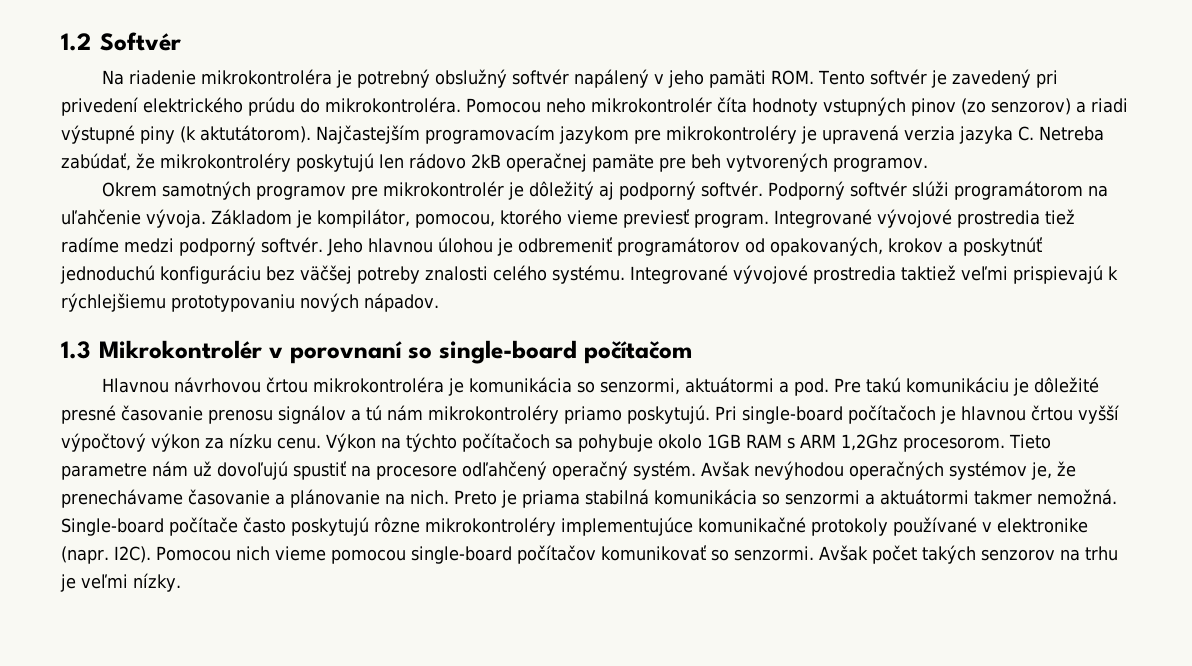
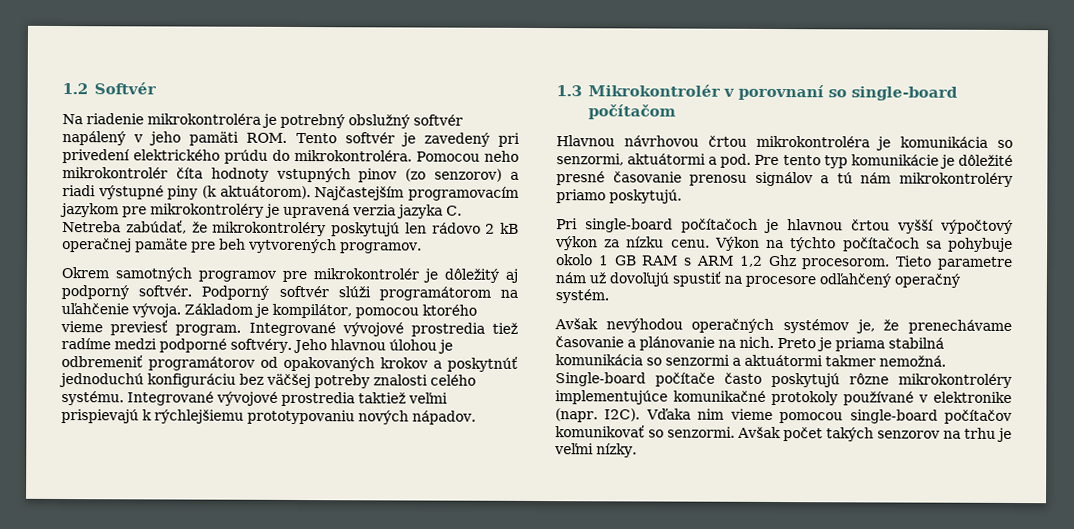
- Pomocou neho mikrokontrolér číta hodnoty vstupných pinov (zo senzorov) a riadi výstupné piny (k aktutátorom).
+ Pomocou neho mikrokontrolér číta hodnoty vstupných pinov (zo senzorov) a riadi výstupné piny (k aktuátorom).
- Najčastejším programovacím jazykom pre mikrokontroléry je upravená verzia jazyka C. Netreba zabúdať, že mikrokontroléry poskytujú len rádovo 2kB operačnej pamäte pre beh vytvorených programov.
+ Najčastejším programovacím jazykom pre mikrokontroléry je upravená verzia jazyka C. Netreba zabúdať, že mikrokontroléry poskytujú len rádovo 2 kB operačnej pamäte pre beh vytvorených programov.
- Základom je kompilátor, pomocou, ktorého vieme previesť program.
+ Základom je kompilátor, pomocou ktorého vieme previesť program.
- Integrované vývojové prostredia tiež radíme medzi podporný softvér.
+ Integrované vývojové prostredia tiež radíme medzi podporné softvéry.
- Jeho hlavnou úlohou je odbremeniť programátorov od opakovaných, krokov a poskytnúť jednoduchú konfiguráciu bez väčšej potreby znalosti celého systému.
+ Jeho hlavnou úlohou je odbremeniť programátorov od opakovaných krokov a poskytnúť jednoduchú konfiguráciu bez väčšej potreby znalosti celého systému.
- Pre takú komunikáciu je dôležité presné časovanie prenosu signálov a tú nám mikrokontroléry priamo poskytujú. Pri single-board počítačoch je hlavnou črtou vyšší výpočtový výkon za nízku cenu.
+ Pre tento typ komunikácie je dôležité presné časovanie prenosu signálov a tú nám mikrokontroléry priamo poskytujú.
+ Pri single-board počítačoch je hlavnou črtou vyšší výpočtový výkon za nízku cenu.
- Výkon na týchto počítačoch sa pohybuje okolo 1GB RAM s ARM 1,2Ghz procesorom.
+ Výkon na týchto počítačoch sa pohybuje okolo 1 GB RAM s ARM 1,2 Ghz procesorom.
- Tieto parametre nám už dovoľujú spustiť na procesore odľahčený operačný systém. Avšak nevýhodou operačných systémov je, že prenechávame časovanie a plánovanie na nich.
+ Tieto parametre nám už dovoľujú spustiť na procesore odľahčený operačný systém.
+ Avšak nevýhodou operačných systémov je, že prenechávame časovanie a plánovanie na nich.
- Pomocou nich vieme pomocou single-board počítačov komunikovať so senzormi.
+ Vďaka nim vieme pomocou single-board počítačov komunikovať so senzormi.

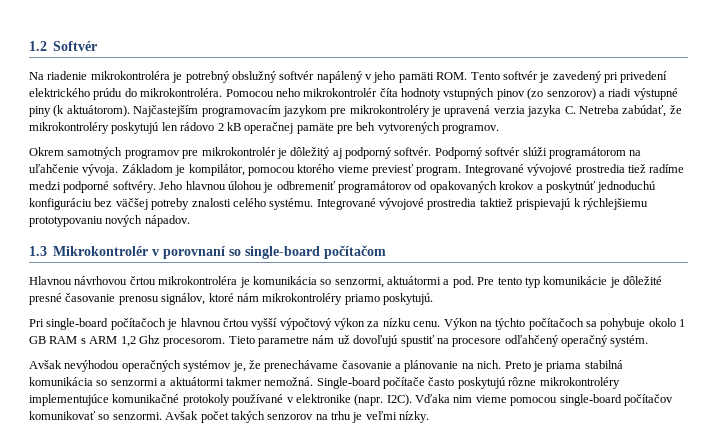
- Integrované vývojové prostredia taktiež veľmi prispievajú k rýchlejšiemu prototypovaniu nových nápadov.
+ Integrované vývojové prostredia taktiež prispievajú k rýchlejšiemu prototypovaniu nových nápadov.
- Pre tento typ komunikácie je dôležité presné časovanie prenosu signálov a tú nám mikrokontroléry priamo poskytujú.
+ Pre tento typ komunikácie je dôležité presné časovanie prenosu signálov, ktoré nám mikrokontroléry priamo poskytujú.

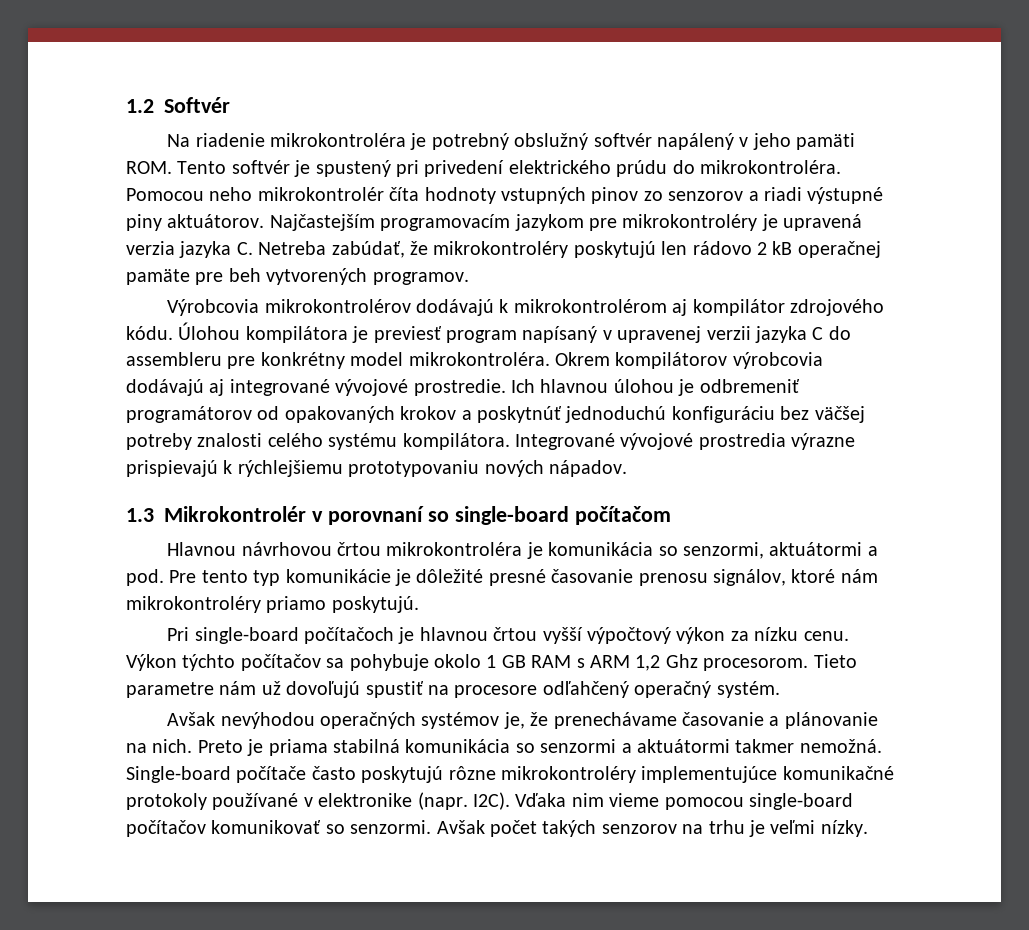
- Na riadenie mikrokontroléra je potrebný obslužný softvér napálený v jeho pamäti ROM. Tento softvér je zavedený pri privedení elektrického prúdu do mikrokontroléra.
+ Na riadenie mikrokontroléra je potrebný obslužný softvér napálený v jeho pamäti ROM. Tento softvér je spustený pri privedení elektrického prúdu do mikrokontroléra.
- Pomocou neho mikrokontrolér číta hodnoty vstupných pinov (zo senzorov) a riadi výstupné piny (k aktuátorom).
+ Pomocou neho mikrokontrolér číta hodnoty vstupných pinov zo senzorov a riadi výstupné piny aktuátorov.
- Okrem samotných programov pre mikrokontrolér je dôležitý aj podporný softvér. Podporný softvér slúži programátorom na uľahčenie vývoja. Základom je kompilátor, pomocou ktorého vieme previesť program. Integrované vývojové prostredia tiež radíme medzi podporné softvéry. Jeho hlavnou úlohou je odbremeniť programátorov od opakovaných krokov a poskytnúť jednoduchú konfiguráciu bez väčšej potreby znalosti celého systému. Integrované vývojové prostredia taktiež prispievajú k rýchlejšiemu prototypovaniu nových nápadov.
+ Výrobcovia mikrokontrolérov dodávajú k mikrokontrolérom aj kompilátor zdrojového kódu. Úlohou kompilátora je previesť program napísaný v upravenej verzii jazyka C do assembleru pre konkrétny model mikrokontroléra. Okrem kompilátorov výrobcovia dodávajú aj integrované vývojové prostredie. Ich hlavnou úlohou je odbremeniť programátorov od opakovaných krokov a poskytnúť jednoduchú konfiguráciu bez väčšej potreby znalosti celého systému kompilátora. Integrované vývojové prostredia výrazne prispievajú k rýchlejšiemu prototypovaniu nových nápadov.
- Výkon na týchto počítačoch sa pohybuje okolo 1 GB RAM s ARM 1,2 Ghz procesorom.
+ Výkon týchto počítačov sa pohybuje okolo 1 GB RAM s ARM 1,2 Ghz procesorom.

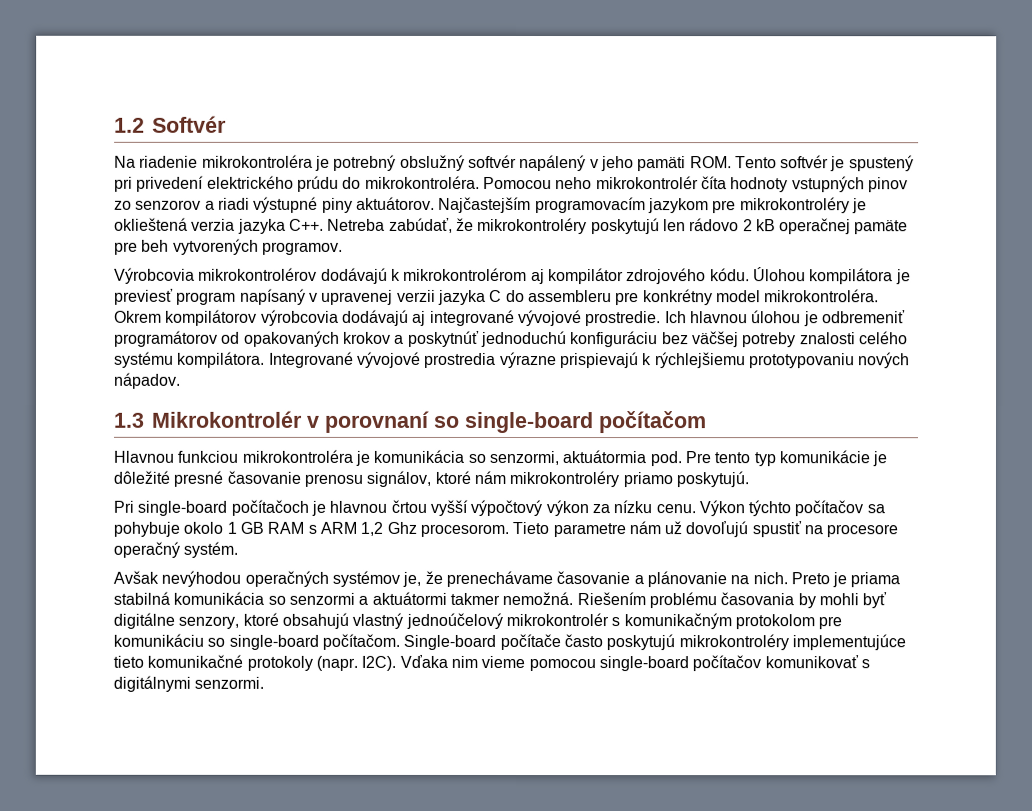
- Najčastejším programovacím jazykom pre mikrokontroléry je upravená verzia jazyka C. Netreba zabúdať, že mikrokontroléry poskytujú len rádovo 2 kB operačnej pamäte pre beh vytvorených programov.
+ Najčastejším programovacím jazykom pre mikrokontroléry je oklieštená verzia jazyka C++. Netreba zabúdať, že mikrokontroléry poskytujú len rádovo 2 kB operačnej pamäte pre beh vytvorených programov.
- Hlavnou návrhovou črtou mikrokontroléra je komunikácia so senzormi, aktuátormi a pod.
+ Hlavnou funkciou mikrokontroléra je komunikácia so senzormi, aktuátormia pod.
- Tieto parametre nám už dovoľujú spustiť na procesore odľahčený operačný systém.
+ Tieto parametre nám už dovoľujú spustiť na procesore operačný systém.
+ Riešením problému časovania by mohli byť digitálne senzory, ktoré obsahujú vlastný jednoúčelový mikrokontrolér s komunikačným protokolom pre komunikáciu so single-board počítačom.
- Single-board počítače často poskytujú rôzne mikrokontroléry implementujúce komunikačné protokoly používané v elektronike (napr.
+ Single-board počítače často poskytujú mikrokontroléry implementujúce tieto komunikačné protokoly (napr.
- Vďaka nim vieme pomocou single-board počítačov komunikovať so senzormi. Avšak počet takých senzorov na trhu je veľmi nízky.
+ Vďaka nim vieme pomocou single-board počítačov komunikovať s digitálnymi senzormi.

